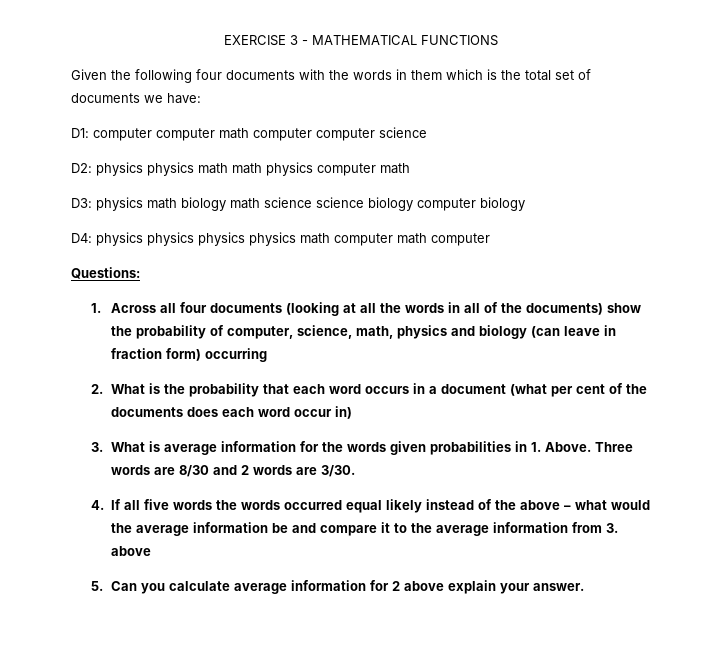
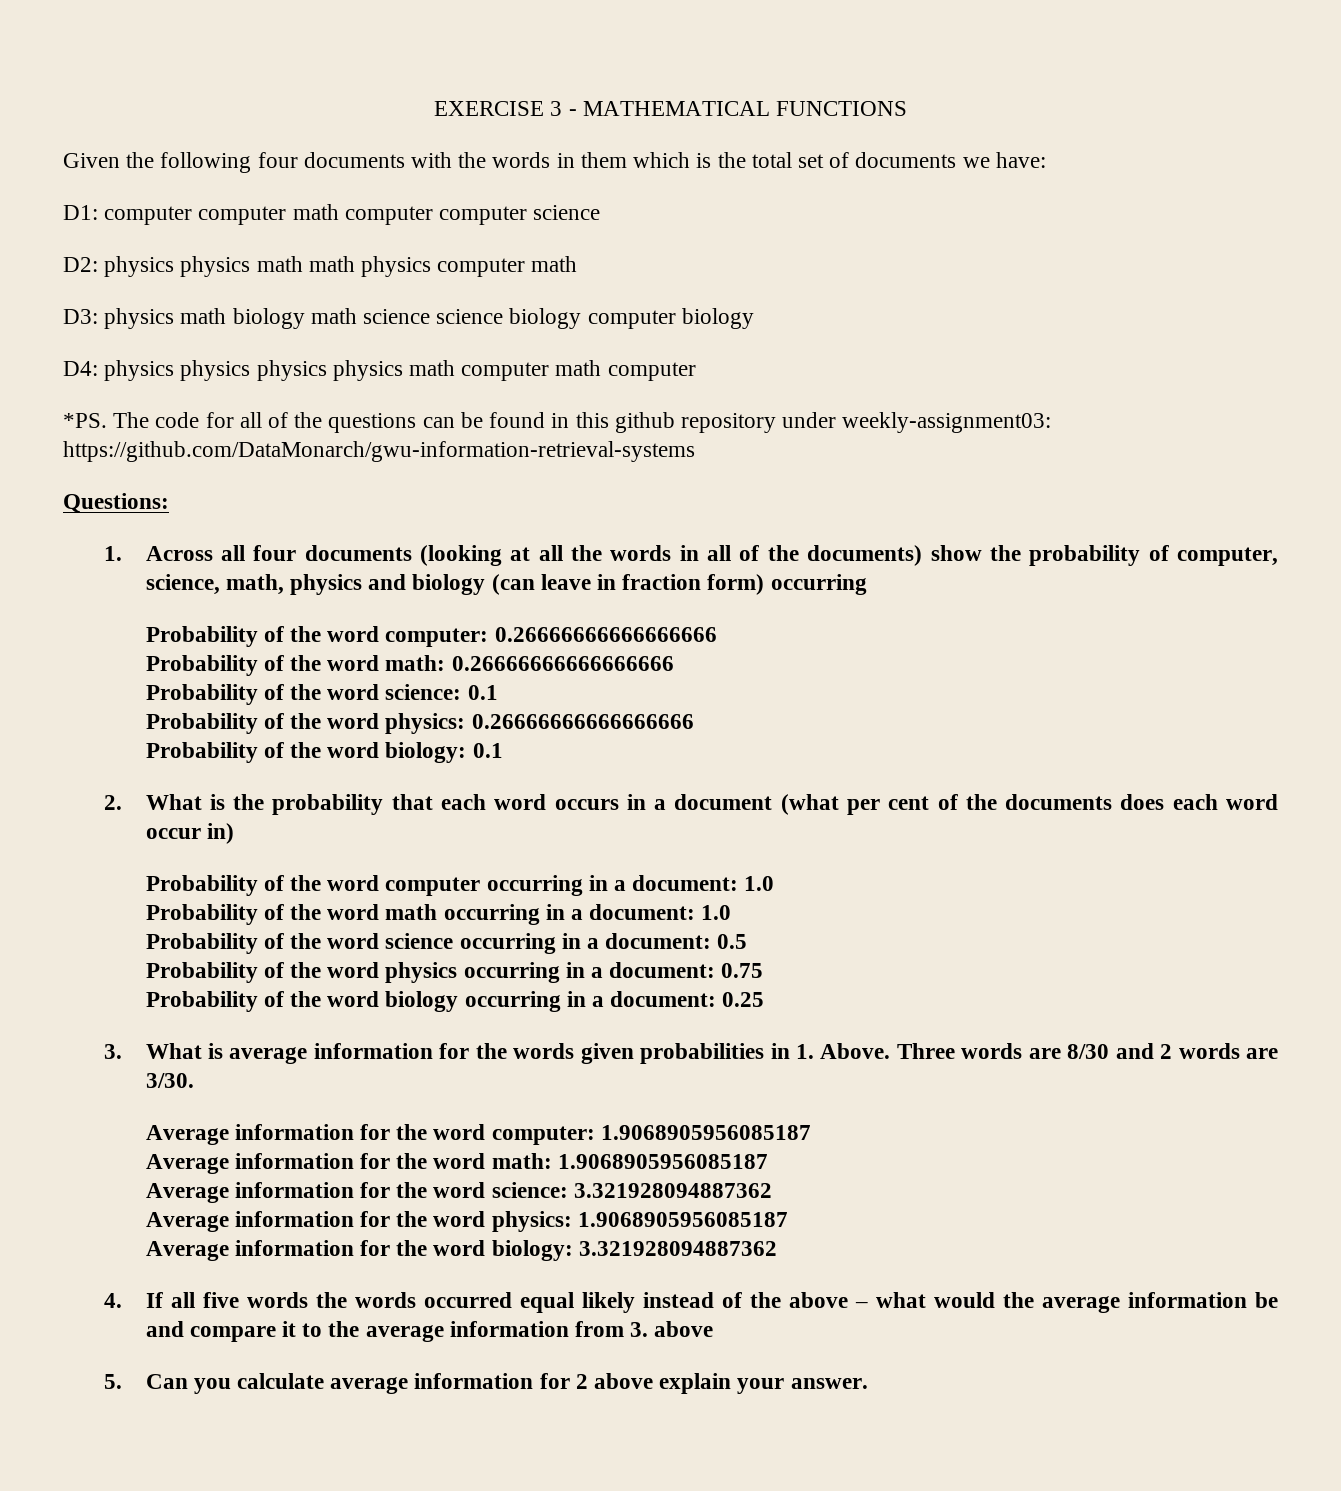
+ *PS. The code for all of the questions can be found in this github repository under weekly-assignment03: https://github.com/DataMonarch/gwu-information-retrieval-systems
+ Probability of the word computer: 0.26666666666666666
+ Probability of the word math: 0.26666666666666666
+ Probability of the word science: 0.1
+ Probability of the word physics: 0.26666666666666666
+ Probability of the word biology: 0.1
+ Probability of the word computer occurring in a document: 1.0
+ Probability of the word math occurring in a document: 1.0
+ Probability of the word science occurring in a document: 0.5
+ Probability of the word physics occurring in a document: 0.75
+ Probability of the word biology occurring in a document: 0.25
+ Average information for the word computer: 1.9068905956085187
+ Average information for the word math: 1.9068905956085187
+ Average information for the word science: 3.321928094887362
+ Average information for the word physics: 1.9068905956085187
+ Average information for the word biology: 3.321928094887362

